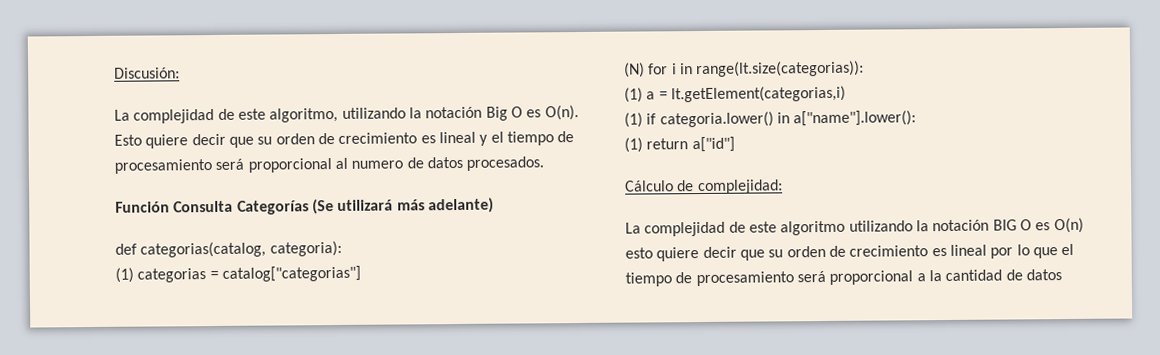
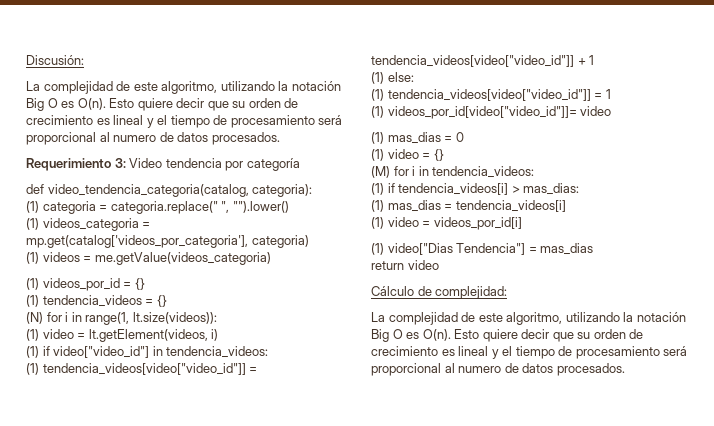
- Función Consulta Categorías (Se utilizará más adelante)
+ Requerimiento 3: Video tendencia por categoría
- def categorias(catalog, categoria):
+ def video_tendencia_categoria(catalog, categoria):
- (1) categorias = catalog["categorias"]
+ (1) categoria = categoria.replace(" ", "").lower()
+ (1) videos_categoria = mp.get(catalog['videos_por_categoria'], categoria)
+ (1) videos = me.getValue(videos_categoria)
+ (1) videos_por_id = {}
+ (1) tendencia_videos = {}
- (N) for i in range(lt.size(categorias)):
- (1) a = lt.getElement(categorias,i)
- (1) if categoria.lower() in a["name"].lower():
- (1) return a["id"]
+ (N) for i in range(1, lt.size(videos)):
+ (1) video = lt.getElement(videos, i)
+ (1) if video["video_id"] in tendencia_videos:
+ (1) tendencia_videos[video["video_id"]] = tendencia_videos[video["video_id"]] + 1
+ (1) else:
+ (1) tendencia_videos[video["video_id"]] = 1
+ (1) videos_por_id[video["video_id"]]= video
+ (1) mas_dias = 0
+ (1) video = {}
+ (M) for i in tendencia_videos:
+ (1) if tendencia_videos[i] > mas_dias:
+ (1) mas_dias = tendencia_videos[i]
+ (1) video = videos_por_id[i]
+ (1) video["Dias Tendencia"] = mas_dias
+ return video
  Cálculo de complejidad:
- La complejidad de este algoritmo utilizando la notación BIG O es O(n) esto quiere decir que su orden de crecimiento es lineal por lo que el tiempo de procesamiento será proporcional a la cantidad de datos
+ La complejidad de este algoritmo, utilizando la notación Big O es O(n). Esto quiere decir que su orden de crecimiento es lineal y el tiempo de procesamiento será proporcional al numero de datos procesados.

